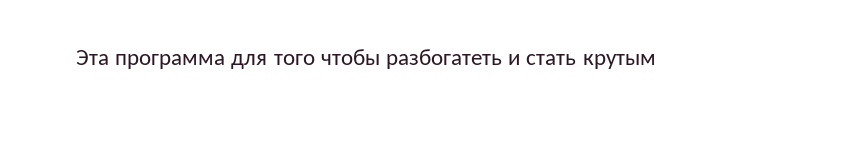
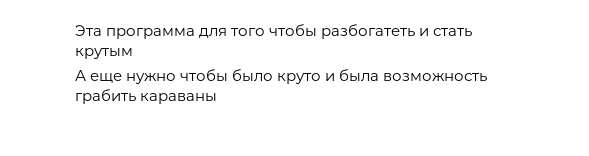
+ А еще нужно чтобы было круто и была возможность грабить караваны

